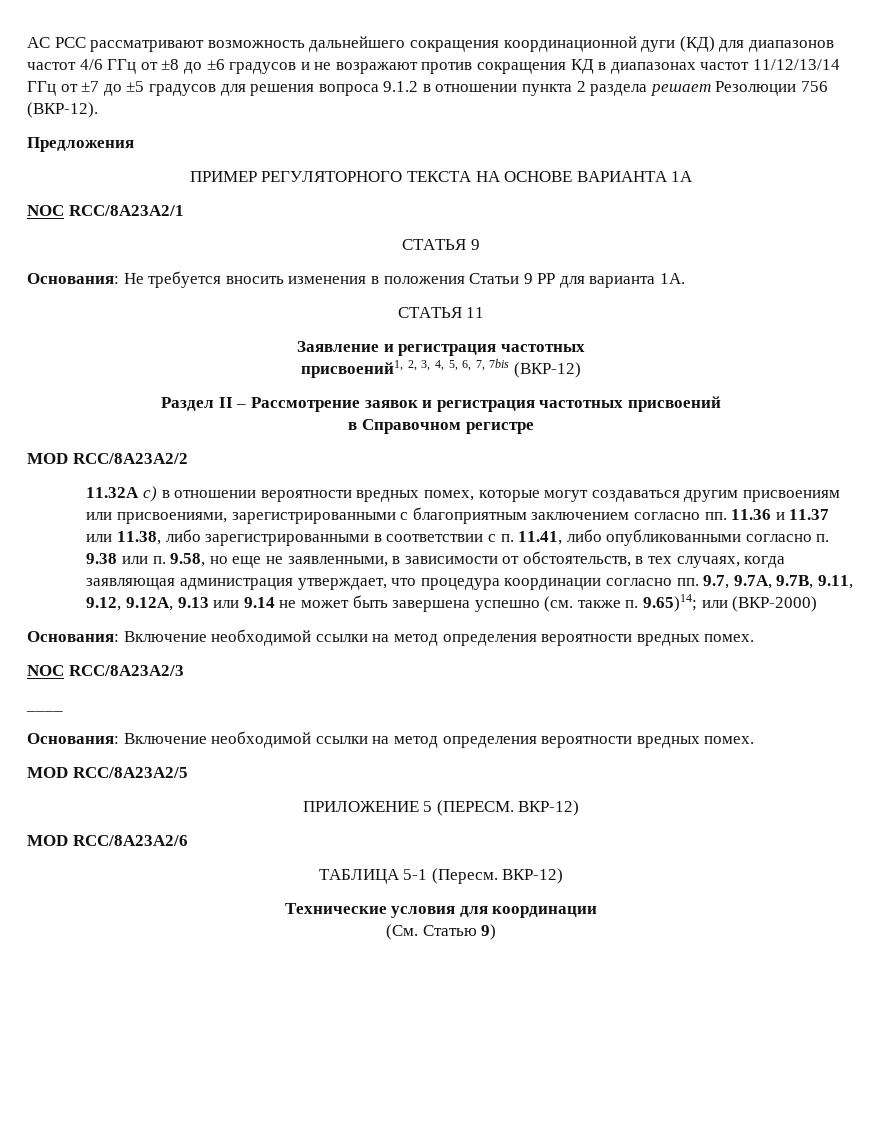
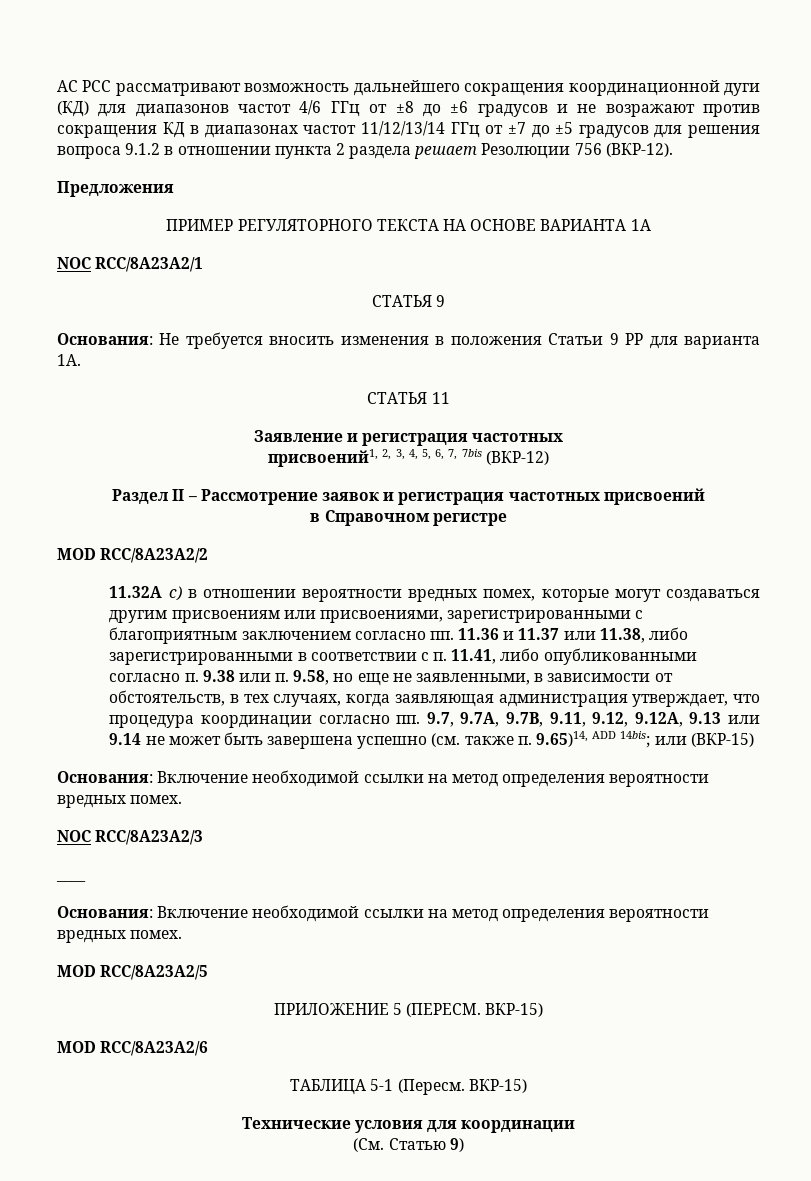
- 11.32A c) в отношении вероятности вредных помех, которые могут создаваться другим присвоениям или присвоениями, зарегистрированными с благоприятным заключением согласно пп. 11.36 и 11.37 или 11.38, либо зарегистрированными в соответствии с п. 11.41, либо опубликованными согласно п. 9.38 или п. 9.58, но еще не заявленными, в зависимости от обстоятельств, в тех случаях, когда заявляющая администрация утверждает, что процедура координации согласно пп. 9.7, 9.7А, 9.7В, 9.11, 9.12, 9.12А, 9.13 или 9.14 не может быть завершена успешно (см. также п. 9.65)14; или (ВКР-2000)
+ 11.32A c) в отношении вероятности вредных помех, которые могут создаваться другим присвоениям или присвоениями, зарегистрированными с благоприятным заключением согласно пп. 11.36 и 11.37 или 11.38, либо зарегистрированными в соответствии с п. 11.41, либо опубликованными согласно п. 9.38 или п. 9.58, но еще не заявленными, в зависимости от обстоятельств, в тех случаях, когда заявляющая администрация утверждает, что процедура координации согласно пп. 9.7, 9.7А, 9.7В, 9.11, 9.12, 9.12А, 9.13 или 9.14 не может быть завершена успешно (см. также п. 9.65)14, ADD 14bis; или (ВКР-15)
- ПРИЛОЖЕНИЕ 5 (ПЕРЕСМ. ВКР-12)
+ ПРИЛОЖЕНИЕ 5 (ПЕРЕСМ. ВКР-15)
- ТАБЛИЦА 5-1 (Пересм. ВКР-12)
+ ТАБЛИЦА 5-1 (Пересм. ВКР-15)

